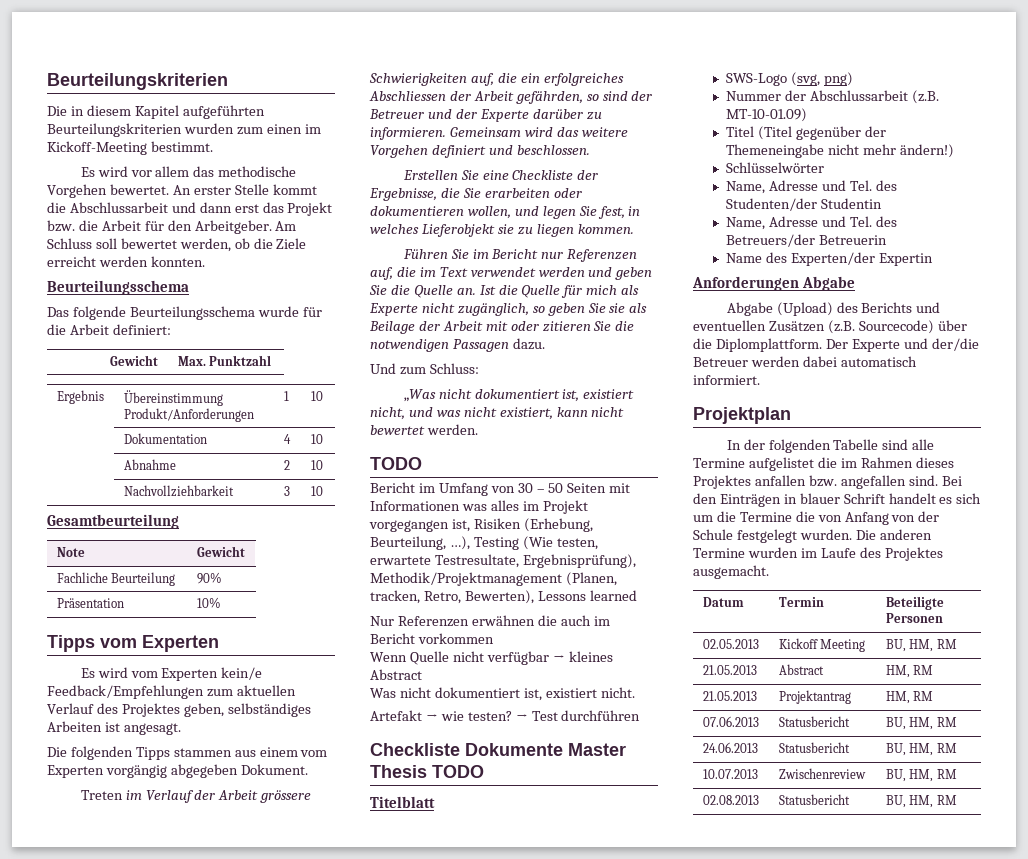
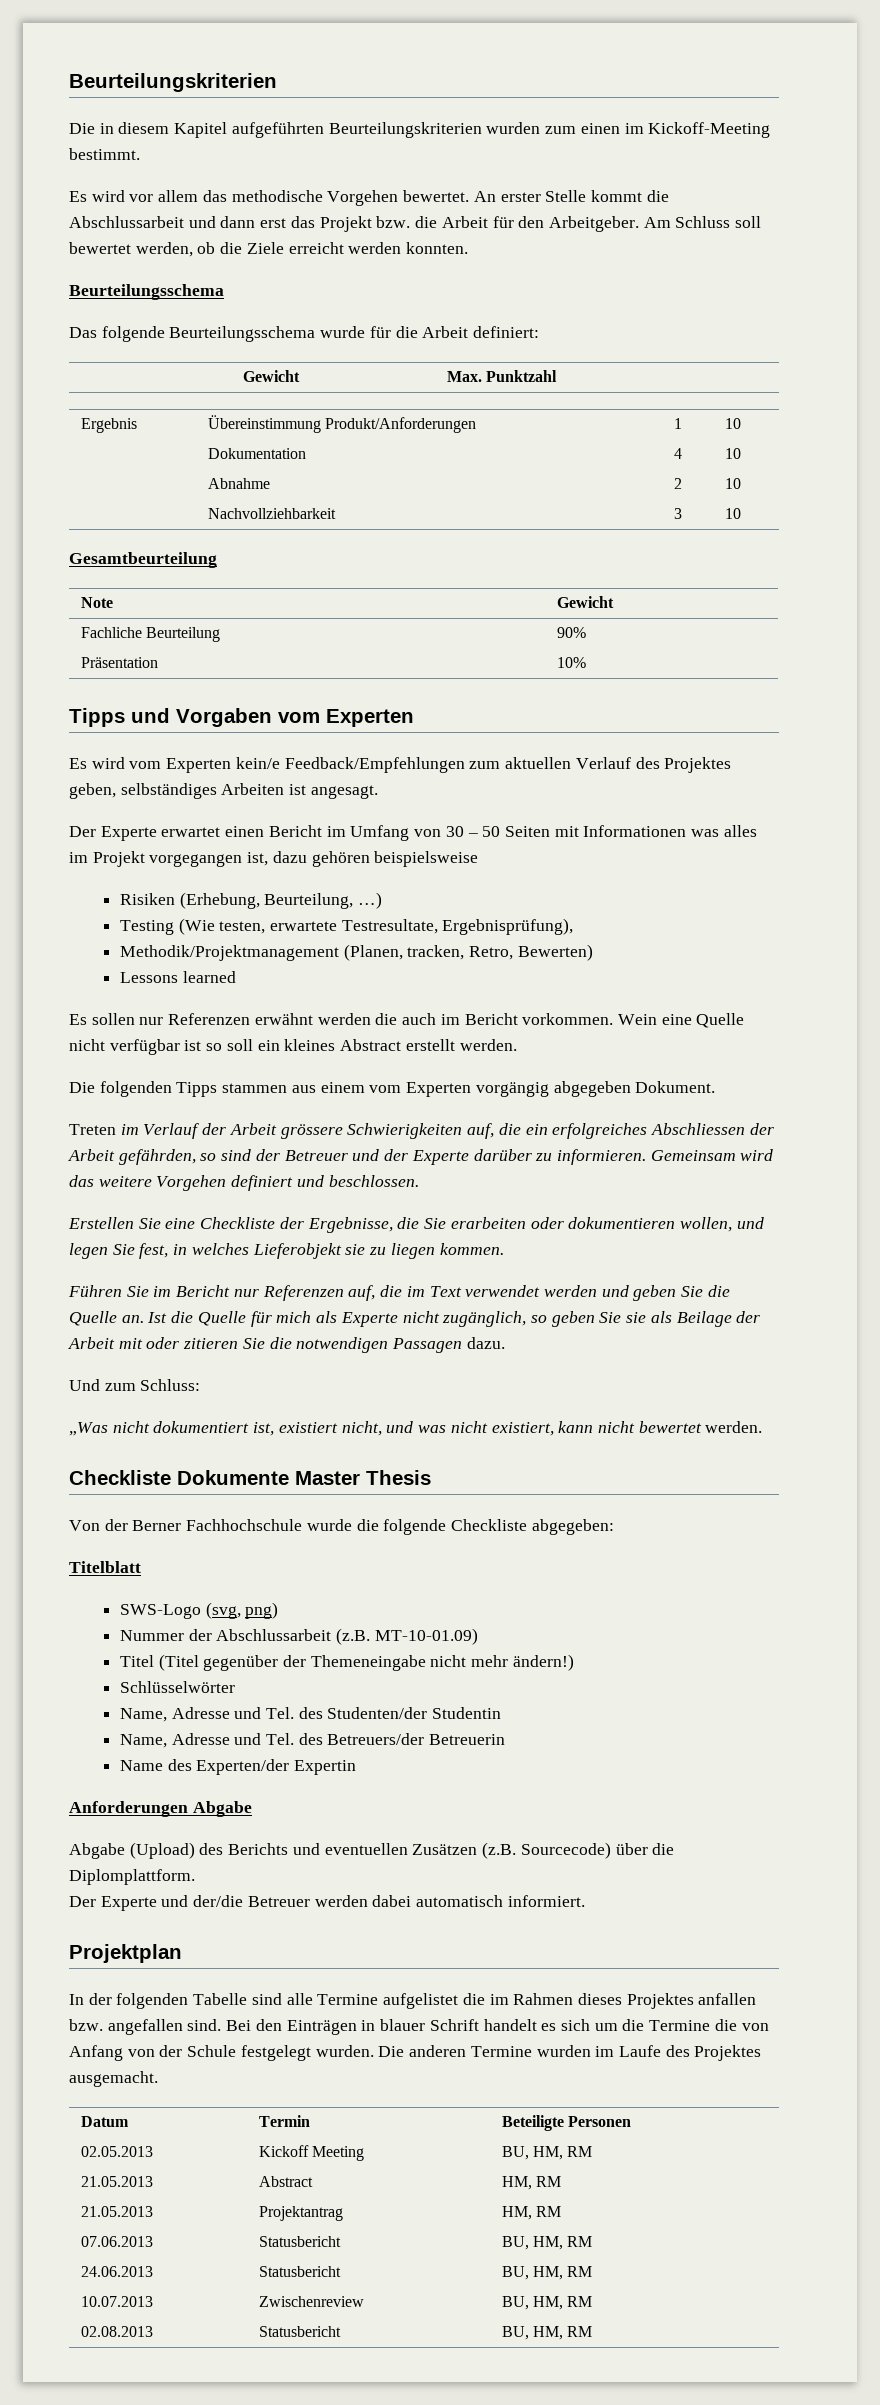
- Tipps vom Experten
+ Tipps und Vorgaben vom Experten
+ Der Experte erwartet einen Bericht im Umfang von 30 – 50 Seiten mit Informationen was alles im Projekt vorgegangen ist, dazu gehören beispielsweise
+ Risiken (Erhebung, Beurteilung, …)
+ Testing (Wie testen, erwartete Testresultate, Ergebnisprüfung),
+ Methodik/Projektmanagement (Planen, tracken, Retro, Bewerten)
+ Lessons learned
+ Es sollen nur Referenzen erwähnt werden die auch im Bericht vorkommen. Wein eine Quelle nicht verfügbar ist so soll ein kleines Abstract erstellt werden.
  „Was nicht dokumentiert ist, existiert nicht, und was nicht existiert, kann nicht bewertet werden.
- TODO
- Bericht im Umfang von 30 – 50 Seiten mit Informationen was alles im Projekt vorgegangen ist, Risiken (Erhebung, Beurteilung, …), Testing (Wie testen, erwartete Testresultate, Ergebnisprüfung), Methodik/Projektmanagement (Planen, tracken, Retro, Bewerten), Lessons learned
- Nur Referenzen erwähnen die auch im Bericht vorkommen
- Wenn Quelle nicht verfügbar → kleines Abstract
- Was nicht dokumentiert ist, existiert nicht.
- Artefakt → wie testen? → Test durchführen
- Checkliste Dokumente Master Thesis TODO
+ Checkliste Dokumente Master Thesis
+ Von der Berner Fachhochschule wurde die folgende Checkliste abgegeben:
- Abgabe (Upload) des Berichts und eventuellen Zusätzen (z.B. Sourcecode) über die Diplomplattform. Der Experte und der/die Betreuer werden dabei automatisch informiert.
+ Abgabe (Upload) des Berichts und eventuellen Zusätzen (z.B. Sourcecode) über die Diplomplattform.
+ Der Experte und der/die Betreuer werden dabei automatisch informiert.

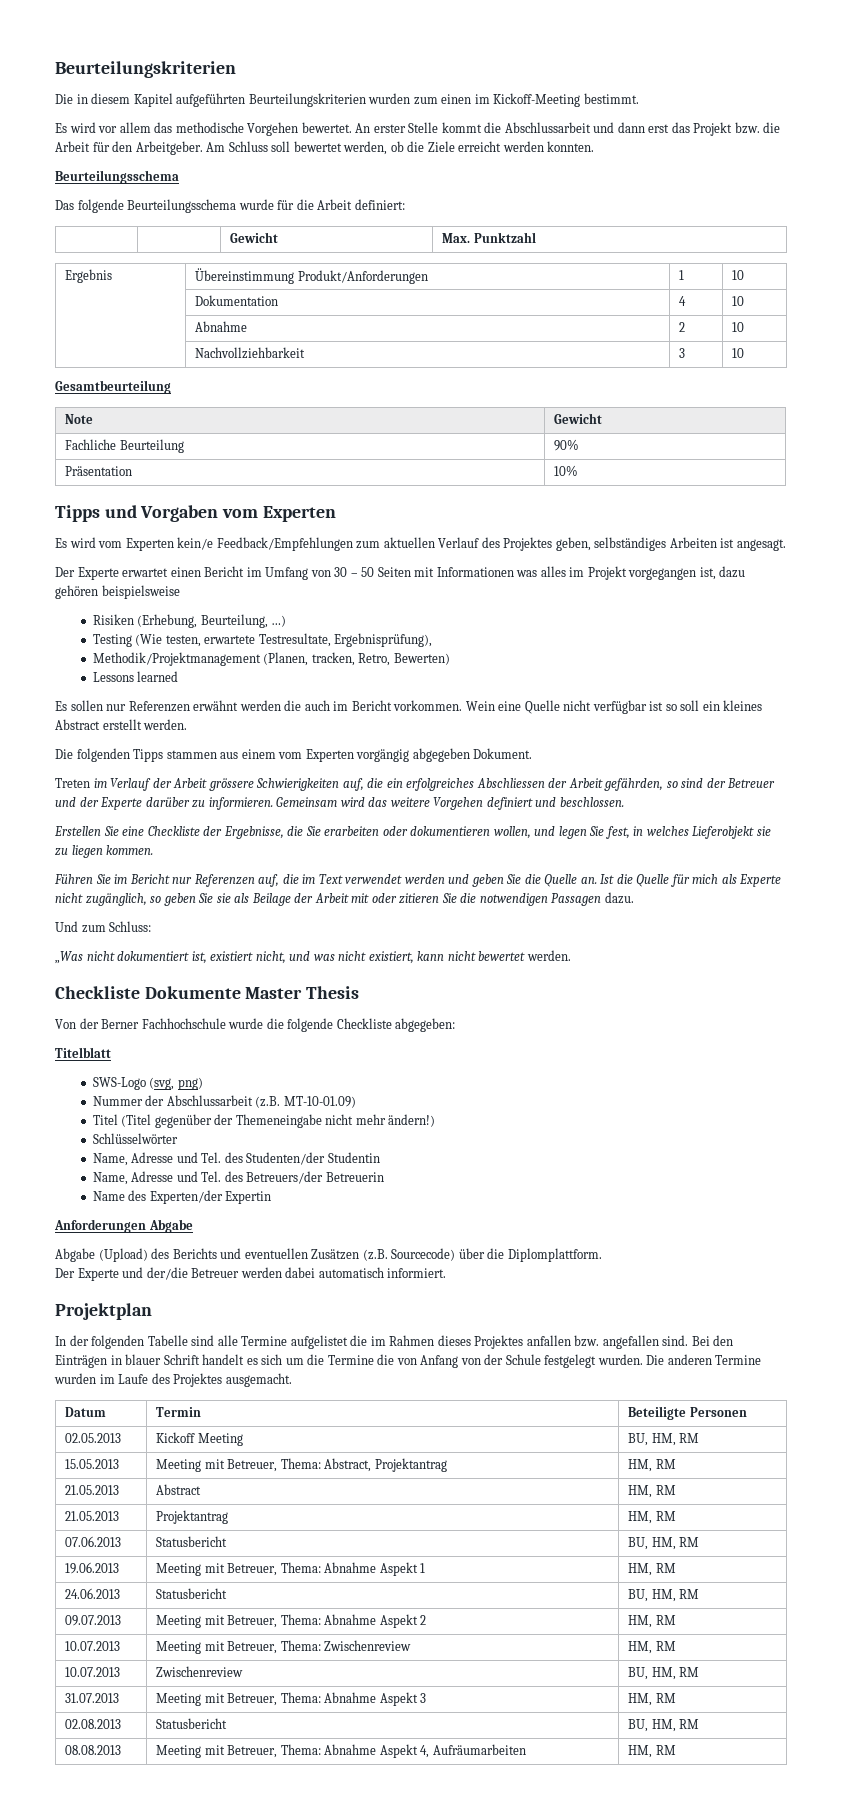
+ 15.05.2013 | Meeting mit Betreuer, Thema: Abstract, Projektantrag | HM, RM
+ 19.06.2013 | Meeting mit Betreuer, Thema: Abnahme Aspekt 1 | HM, RM
+ 09.07.2013 | Meeting mit Betreuer, Thema: Abnahme Aspekt 2 | HM, RM
+ 10.07.2013 | Meeting mit Betreuer, Thema: Zwischenreview | HM, RM
+ 31.07.2013 | Meeting mit Betreuer, Thema: Abnahme Aspekt 3 | HM, RM
+ 08.08.2013 | Meeting mit Betreuer, Thema: Abnahme Aspekt 4, Aufräumarbeiten | HM, RM

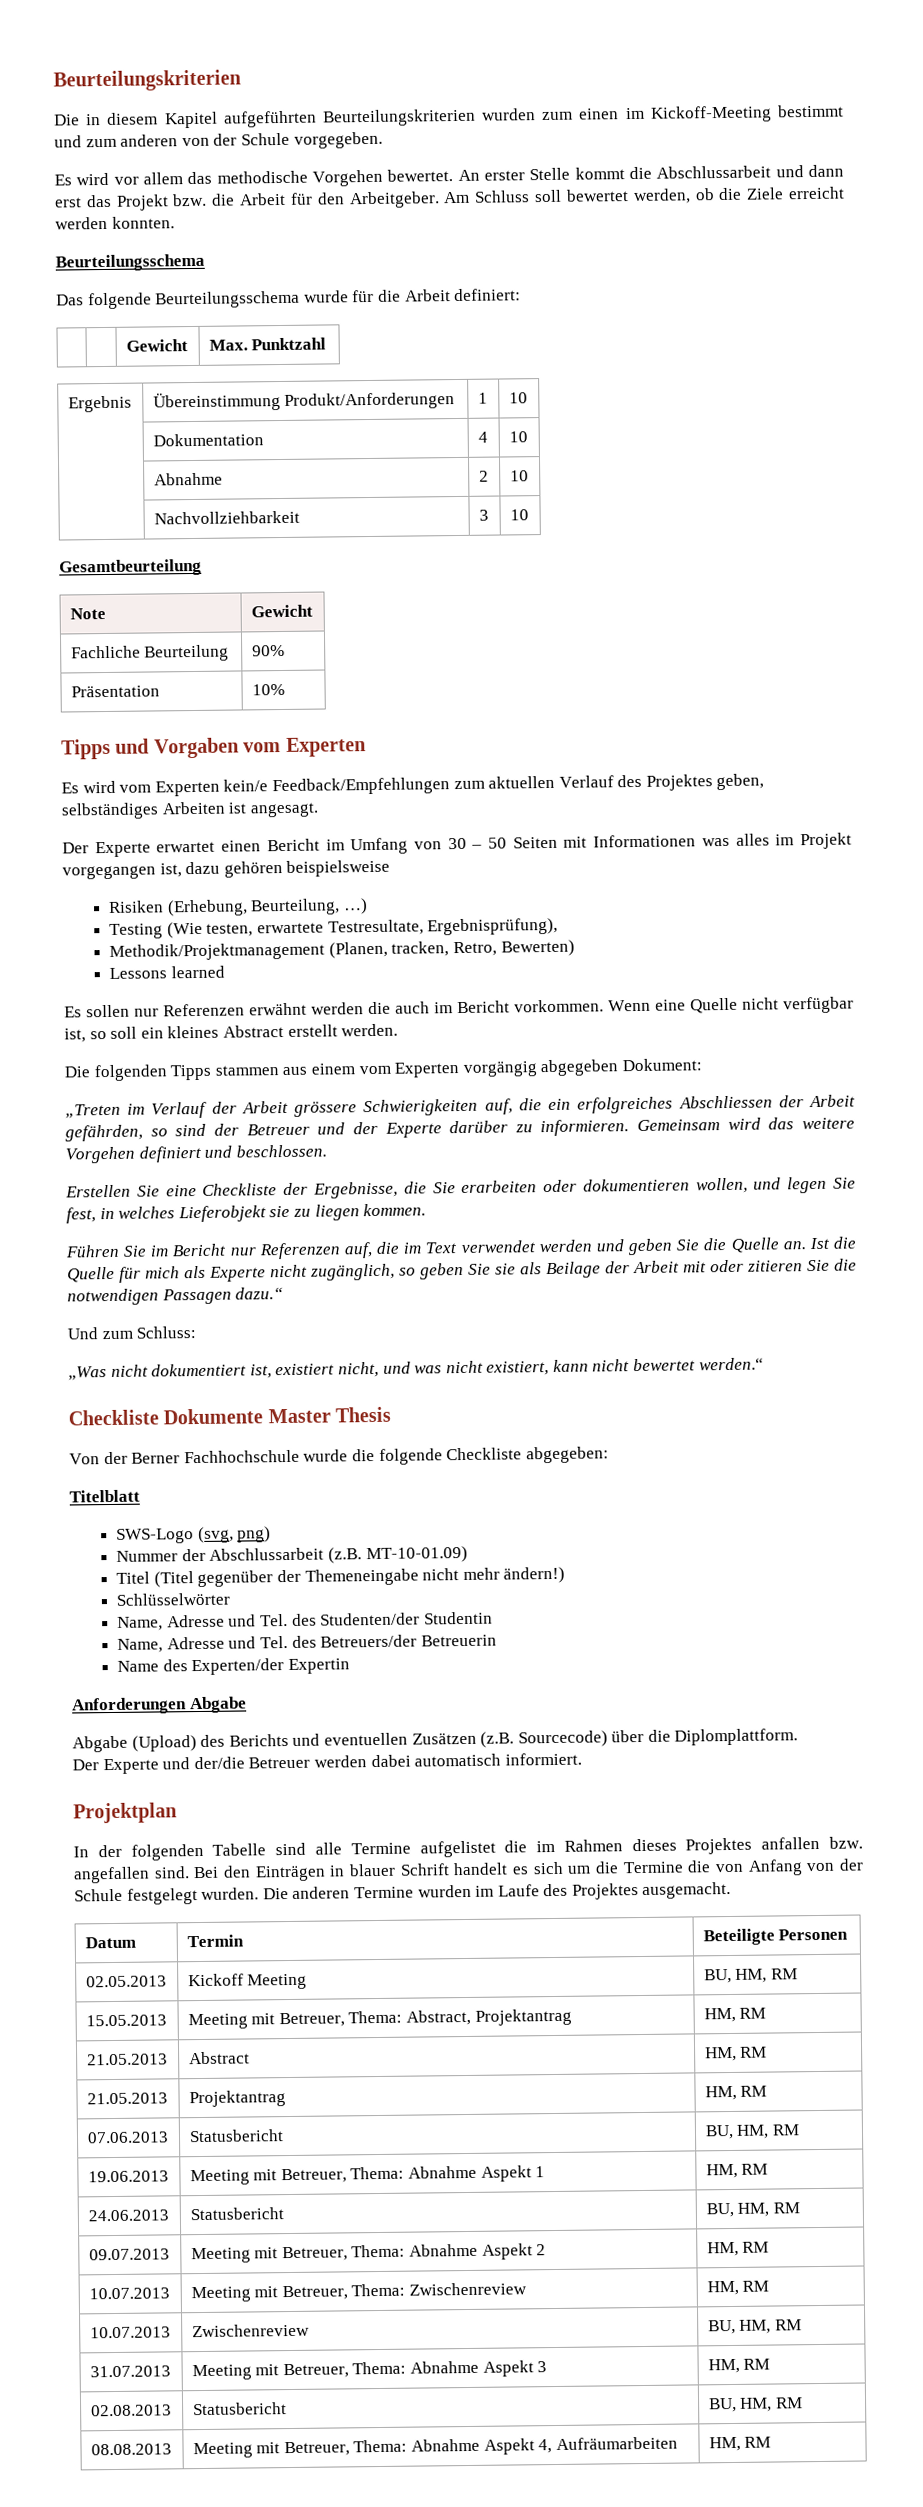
- Die in diesem Kapitel aufgeführten Beurteilungskriterien wurden zum einen im Kickoff-Meeting bestimmt.
+ Die in diesem Kapitel aufgeführten Beurteilungskriterien wurden zum einen im Kickoff-Meeting bestimmt und zum anderen von der Schule vorgegeben.
- Wein eine Quelle nicht verfügbar ist so soll ein kleines Abstract erstellt werden.
+ Wenn eine Quelle nicht verfügbar ist, so soll ein kleines Abstract erstellt werden.
- Die folgenden Tipps stammen aus einem vom Experten vorgängig abgegeben Dokument.
- Treten im Verlauf der Arbeit grössere Schwierigkeiten auf, die ein erfolgreiches Abschliessen der Arbeit gefährden, so sind der Betreuer und der Experte darüber zu informieren.
+ Die folgenden Tipps stammen aus einem vom Experten vorgängig abgegeben Dokument:
+ „Treten im Verlauf der Arbeit grössere Schwierigkeiten auf, die ein erfolgreiches Abschliessen der Arbeit gefährden, so sind der Betreuer und der Experte darüber zu informieren.
- Ist die Quelle für mich als Experte nicht zugänglich, so geben Sie sie als Beilage der Arbeit mit oder zitieren Sie die notwendigen Passagen dazu.
+ Ist die Quelle für mich als Experte nicht zugänglich, so geben Sie sie als Beilage der Arbeit mit oder zitieren Sie die notwendigen Passagen dazu.“
- „Was nicht dokumentiert ist, existiert nicht, und was nicht existiert, kann nicht bewertet werden.
+ „Was nicht dokumentiert ist, existiert nicht, und was nicht existiert, kann nicht bewertet werden.“

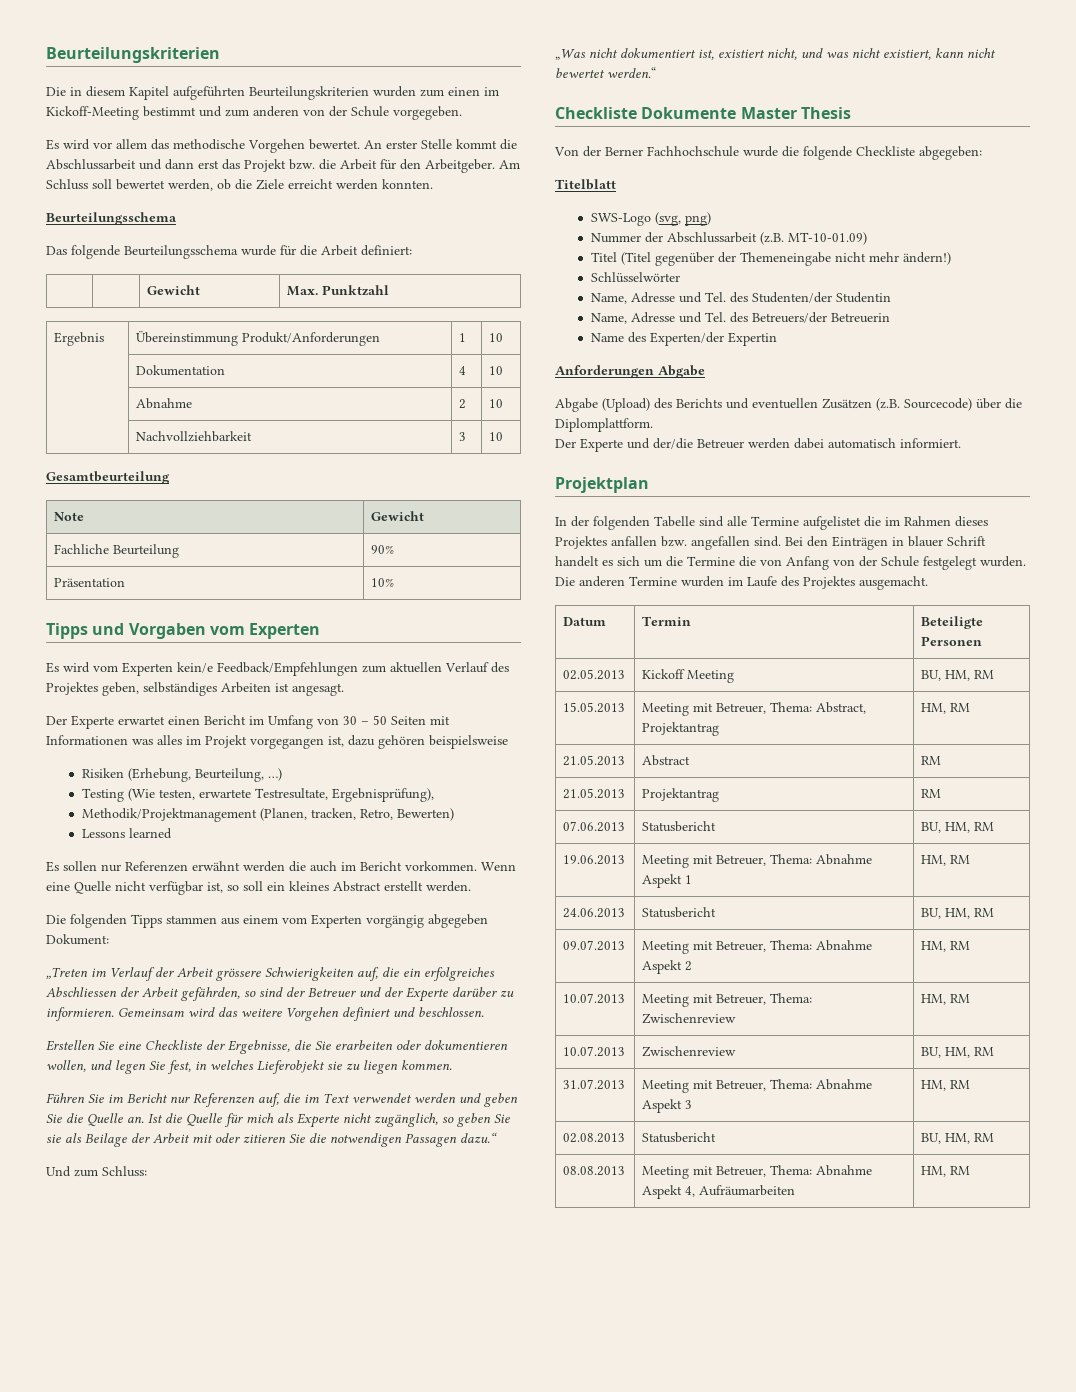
- 21.05.2013 | Abstract | HM, RM
+ 21.05.2013 | Abstract | RM
- 21.05.2013 | Projektantrag | HM, RM
+ 21.05.2013 | Projektantrag | RM

